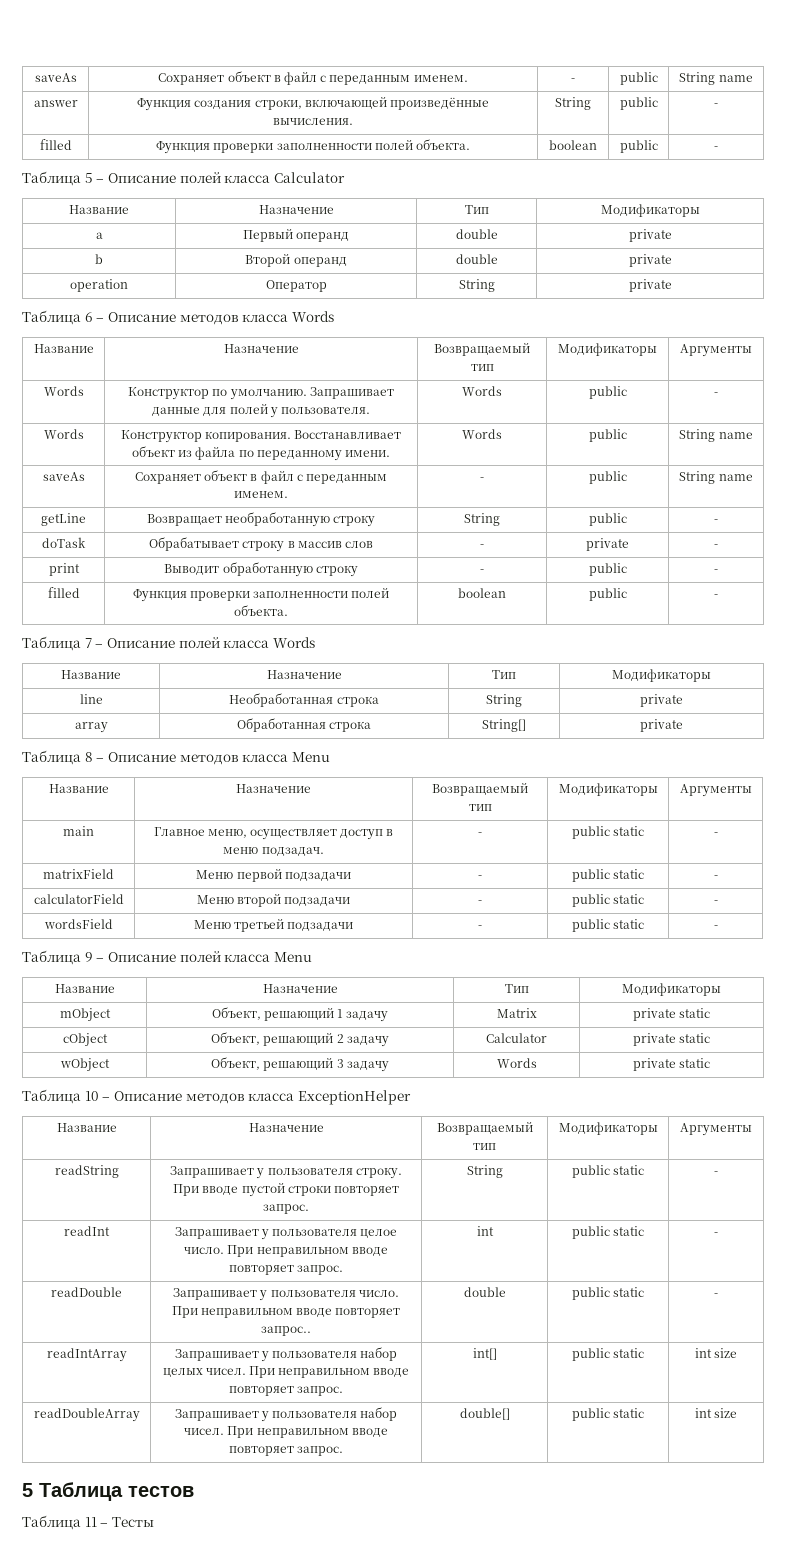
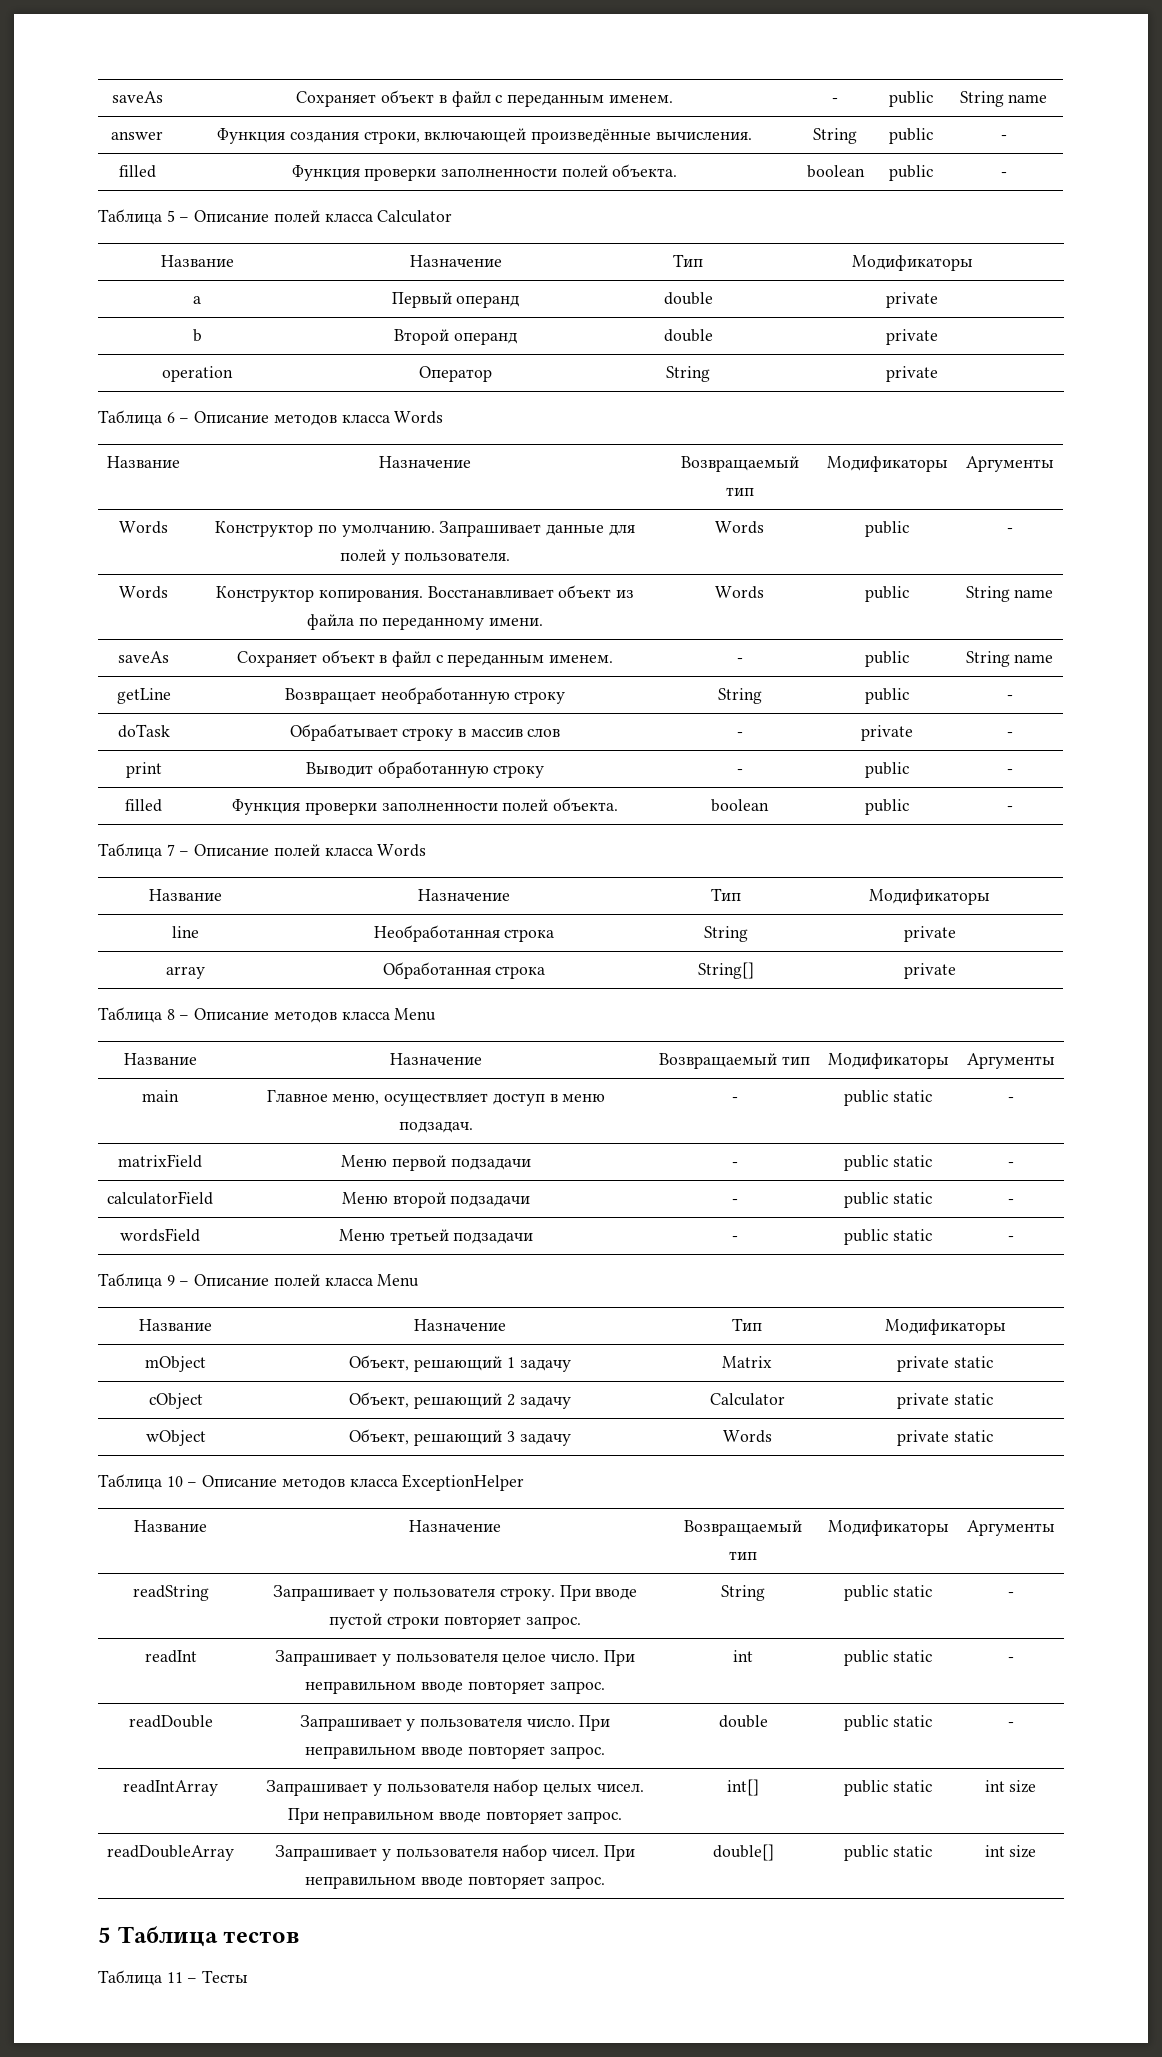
- readDouble | Запрашивает у пользователя число. При неправильном вводе повторяет запрос.. | double | public static | -
+ readDouble | Запрашивает у пользователя число. При неправильном вводе повторяет запрос. | double | public static | -

